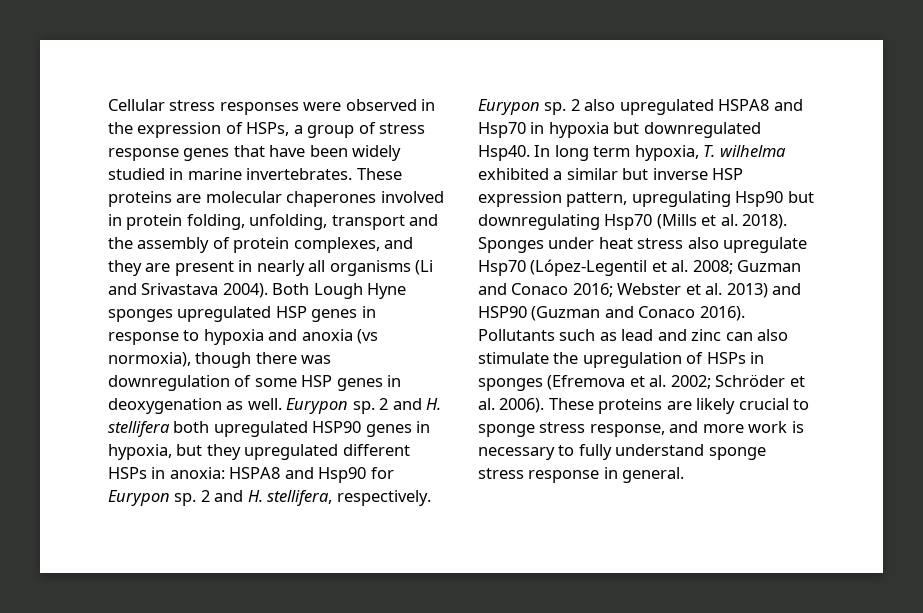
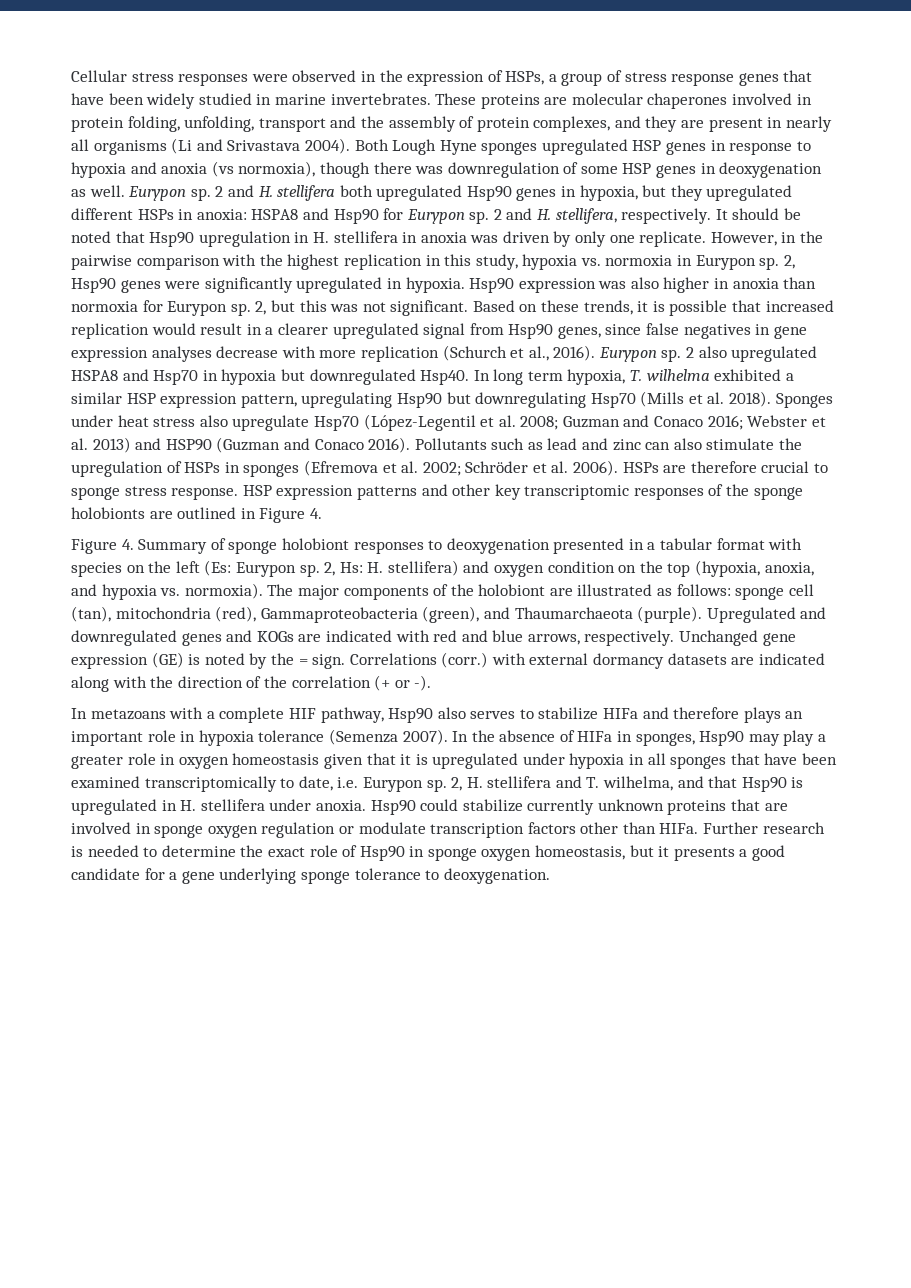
- 2 and H. stellifera both upregulated HSP90 genes in hypoxia, but they upregulated different HSPs in anoxia: HSPA8 and Hsp90 for Eurypon sp.
+ 2 and H. stellifera both upregulated Hsp90 genes in hypoxia, but they upregulated different HSPs in anoxia: HSPA8 and Hsp90 for Eurypon sp.
+ It should be noted that Hsp90 upregulation in H. stellifera in anoxia was driven by only one replicate. However, in the pairwise comparison with the highest replication in this study, hypoxia vs. normoxia in Eurypon sp. 2, Hsp90 genes were significantly upregulated in hypoxia. Hsp90 expression was also higher in anoxia than normoxia for Eurypon sp. 2, but this was not significant. Based on these trends, it is possible that increased replication would result in a clearer upregulated signal from Hsp90 genes, since false negatives in gene expression analyses decrease with more replication (Schurch et al., 2016).
- In long term hypoxia, T. wilhelma exhibited a similar but inverse HSP expression pattern, upregulating Hsp90 but downregulating Hsp70 (Mills et al. 2018).
+ In long term hypoxia, T. wilhelma exhibited a similar HSP expression pattern, upregulating Hsp90 but downregulating Hsp70 (Mills et al. 2018).
- These proteins are likely crucial to sponge stress response, and more work is necessary to fully understand sponge stress response in general.
+ HSPs are therefore crucial to sponge stress response. HSP expression patterns and other key transcriptomic responses of the sponge holobionts are outlined in Figure 4.
+ Figure 4. Summary of sponge holobiont responses to deoxygenation presented in a tabular format with species on the left (Es: Eurypon sp. 2, Hs: H. stellifera) and oxygen condition on the top (hypoxia, anoxia, and hypoxia vs. normoxia). The major components of the holobiont are illustrated as follows: sponge cell (tan), mitochondria (red), Gammaproteobacteria (green), and Thaumarchaeota (purple). Upregulated and downregulated genes and KOGs are indicated with red and blue arrows, respectively. Unchanged gene expression (GE) is noted by the = sign. Correlations (corr.) with external dormancy datasets are indicated along with the direction of the correlation (+ or -).
+ In metazoans with a complete HIF pathway, Hsp90 also serves to stabilize HIFa and therefore plays an important role in hypoxia tolerance (Semenza 2007). In the absence of HIFa in sponges, Hsp90 may play a greater role in oxygen homeostasis given that it is upregulated under hypoxia in all sponges that have been examined transcriptomically to date, i.e. Eurypon sp. 2, H. stellifera and T. wilhelma, and that Hsp90 is upregulated in H. stellifera under anoxia. Hsp90 could stabilize currently unknown proteins that are involved in sponge oxygen regulation or modulate transcription factors other than HIFa. Further research is needed to determine the exact role of Hsp90 in sponge oxygen homeostasis, but it presents a good candidate for a gene underlying sponge tolerance to deoxygenation.

